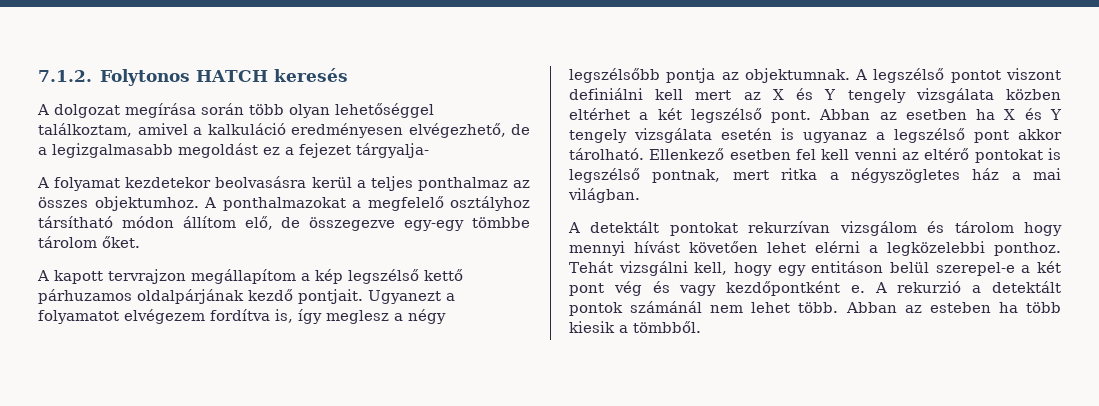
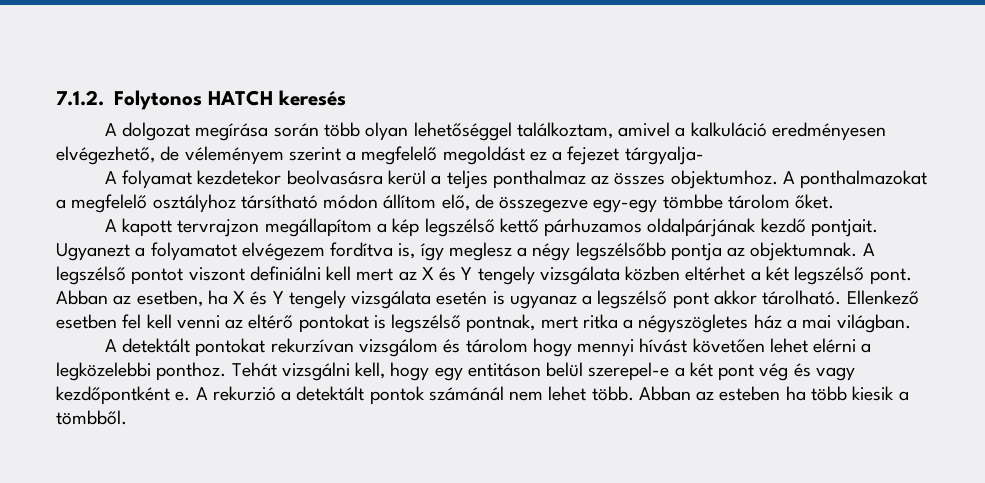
- A dolgozat megírása során több olyan lehetőséggel találkoztam, amivel a kalkuláció eredményesen elvégezhető, de a legizgalmasabb megoldást ez a fejezet tárgyalja-
+ A dolgozat megírása során több olyan lehetőséggel találkoztam, amivel a kalkuláció eredményesen elvégezhető, de véleményem szerint a megfelelő megoldást ez a fejezet tárgyalja-
- Abban az esetben ha X és Y tengely vizsgálata esetén is ugyanaz a legszélső pont akkor tárolható.
+ Abban az esetben, ha X és Y tengely vizsgálata esetén is ugyanaz a legszélső pont akkor tárolható.

